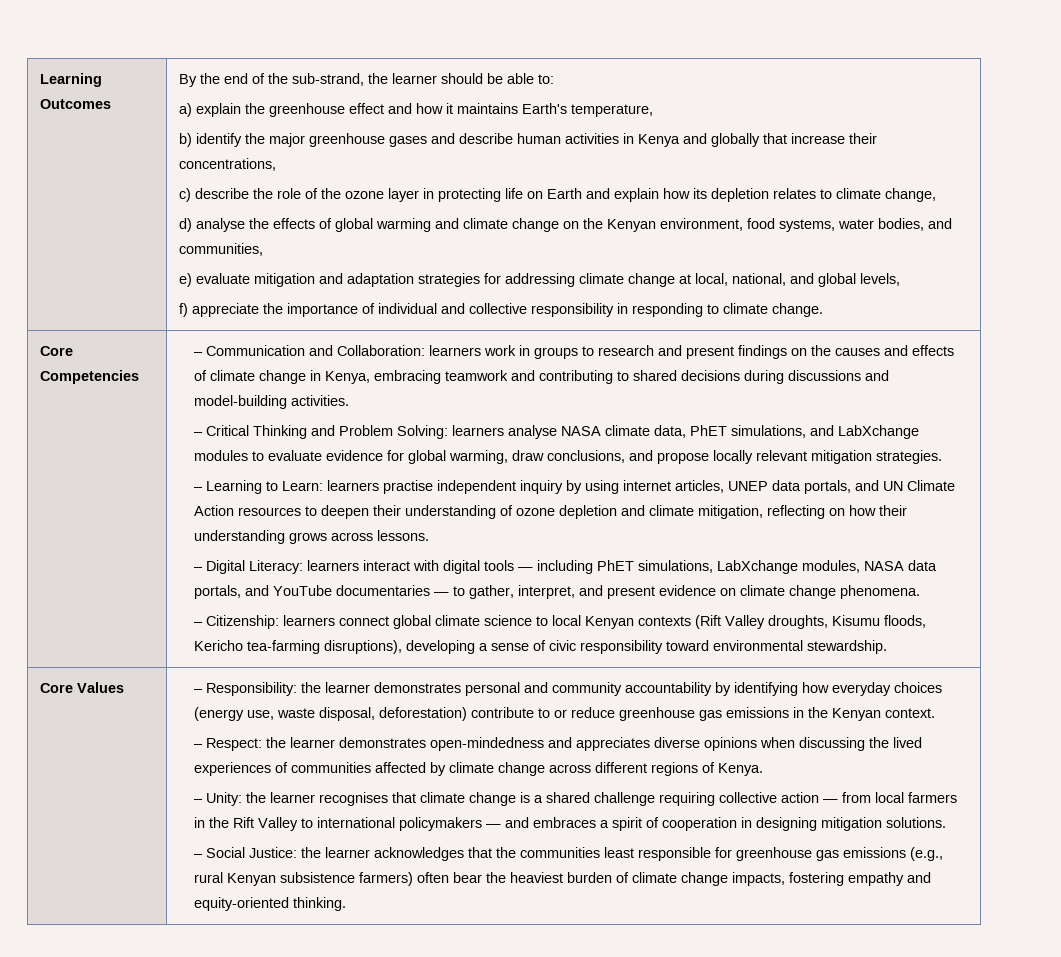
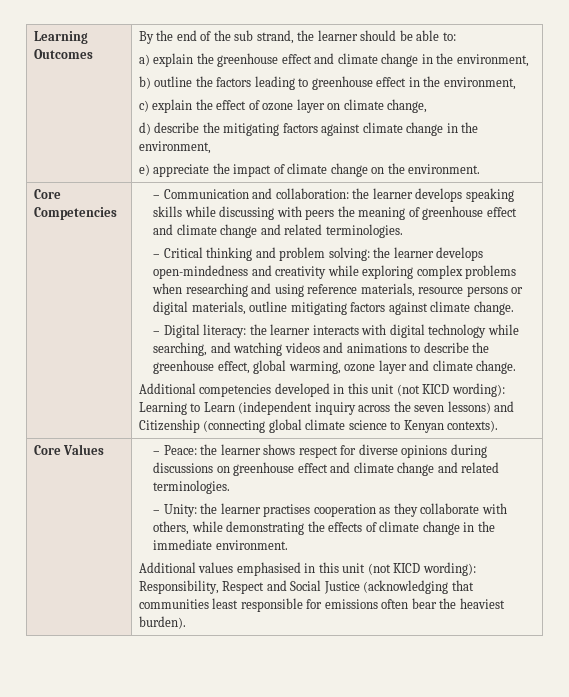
- By the end of the sub-strand, the learner should be able to:
+ By the end of the sub strand, the learner should be able to:
- a) explain the greenhouse effect and how it maintains Earth's temperature,
- b) identify the major greenhouse gases and describe human activities in Kenya and globally that increase their concentrations,
- c) describe the role of the ozone layer in protecting life on Earth and explain how its depletion relates to climate change,
- d) analyse the effects of global warming and climate change on the Kenyan environment, food systems, water bodies, and communities,
- e) evaluate mitigation and adaptation strategies for addressing climate change at local, national, and global levels,
- f) appreciate the importance of individual and collective responsibility in responding to climate change.
+ a) explain the greenhouse effect and climate change in the environment,
+ b) outline the factors leading to greenhouse effect in the environment,
+ c) explain the effect of ozone layer on climate change,
+ d) describe the mitigating factors against climate change in the environment,
+ e) appreciate the impact of climate change on the environment.
- – Communication and Collaboration: learners work in groups to research and present findings on the causes and effects of climate change in Kenya, embracing teamwork and contributing to shared decisions during discussions and model-building activities.
- – Critical Thinking and Problem Solving: learners analyse NASA climate data, PhET simulations, and LabXchange modules to evaluate evidence for global warming, draw conclusions, and propose locally relevant mitigation strategies.
- – Learning to Learn: learners practise independent inquiry by using internet articles, UNEP data portals, and UN Climate Action resources to deepen their understanding of ozone depletion and climate mitigation, reflecting on how their understanding grows across lessons.
- – Digital Literacy: learners interact with digital tools — including PhET simulations, LabXchange modules, NASA data portals, and YouTube documentaries — to gather, interpret, and present evidence on climate change phenomena.
- – Citizenship: learners connect global climate science to local Kenyan contexts (Rift Valley droughts, Kisumu floods, Kericho tea-farming disruptions), developing a sense of civic responsibility toward environmental stewardship.
- Core Values | – Responsibility: the learner demonstrates personal and community accountability by identifying how everyday choices (energy use, waste disposal, deforestation) contribute to or reduce greenhouse gas emissions in the Kenyan context.
- – Respect: the learner demonstrates open-mindedness and appreciates diverse opinions when discussing the lived experiences of communities affected by climate change across different regions of Kenya.
- – Unity: the learner recognises that climate change is a shared challenge requiring collective action — from local farmers in the Rift Valley to international policymakers — and embraces a spirit of cooperation in designing mitigation solutions.
- – Social Justice: the learner acknowledges that the communities least responsible for greenhouse gas emissions (e.g., rural Kenyan subsistence farmers) often bear the heaviest burden of climate change impacts, fostering empathy and equity-oriented thinking.
+ – Communication and collaboration: the learner develops speaking skills while discussing with peers the meaning of greenhouse effect and climate change and related terminologies.
+ – Critical thinking and problem solving: the learner develops open-mindedness and creativity while exploring complex problems when researching and using reference materials, resource persons or digital materials, outline mitigating factors against climate change.
+ – Digital literacy: the learner interacts with digital technology while searching, and watching videos and animations to describe the greenhouse effect, global warming, ozone layer and climate change.
+ Additional competencies developed in this unit (not KICD wording): Learning to Learn (independent inquiry across the seven lessons) and Citizenship (connecting global climate science to Kenyan contexts).
+ Core Values | – Peace: the learner shows respect for diverse opinions during discussions on greenhouse effect and climate change and related terminologies.
+ – Unity: the learner practises cooperation as they collaborate with others, while demonstrating the effects of climate change in the immediate environment.
+ Additional values emphasised in this unit (not KICD wording): Responsibility, Respect and Social Justice (acknowledging that communities least responsible for emissions often bear the heaviest burden).

